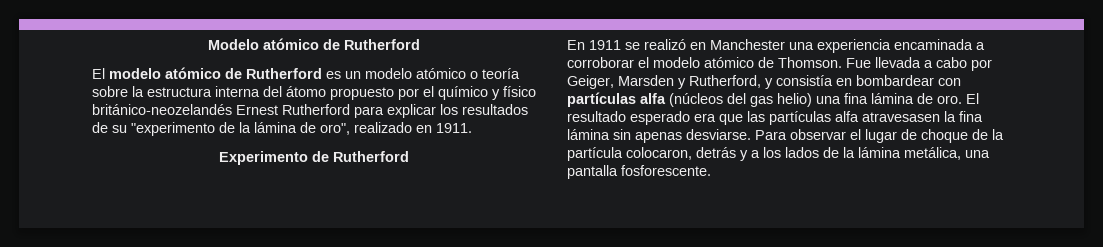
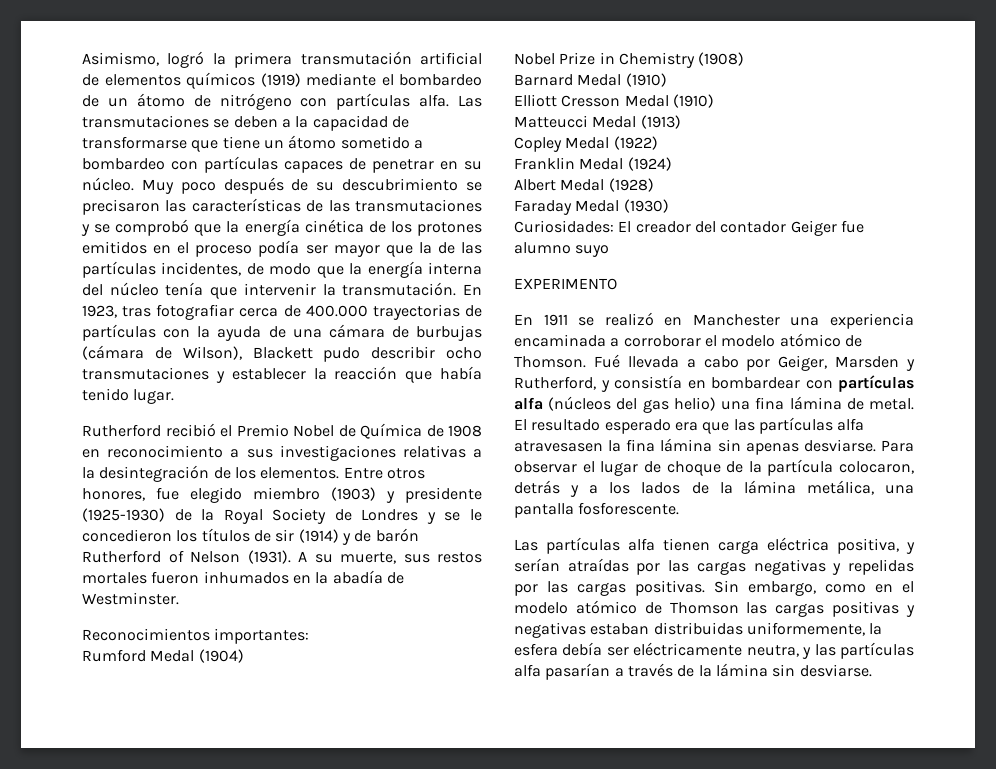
- Modelo atómico de Rutherford
- El modelo atómico de Rutherford es un modelo atómico o teoría sobre la estructura interna del átomo propuesto por el químico y físico británico-neozelandés Ernest Rutherford para explicar los resultados de su "experimento de la lámina de oro", realizado en 1911.
- Experimento de Rutherford
+ Asimismo, logró la primera transmutación artificial de elementos químicos (1919) mediante el bombardeo de un átomo de nitrógeno con partículas alfa. Las transmutaciones se deben a la capacidad de transformarse que tiene un átomo sometido a bombardeo con partículas capaces de penetrar en su núcleo. Muy poco después de su descubrimiento se precisaron las características de las transmutaciones y se comprobó que la energía cinética de los protones emitidos en el proceso podía ser mayor que la de las partículas incidentes, de modo que la energía interna del núcleo tenía que intervenir la transmutación. En 1923, tras fotografiar cerca de 400.000 trayectorias de partículas con la ayuda de una cámara de burbujas (cámara de Wilson), Blackett pudo describir ocho transmutaciones y establecer la reacción que había tenido lugar.
+ Rutherford recibió el Premio Nobel de Química de 1908 en reconocimiento a sus investigaciones relativas a la desintegración de los elementos. Entre otros honores, fue elegido miembro (1903) y presidente (1925-1930) de la Royal Society de Londres y se le concedieron los títulos de sir (1914) y de barón Rutherford of Nelson (1931). A su muerte, sus restos mortales fueron inhumados en la abadía de Westminster.
+ Reconocimientos importantes:
+ Rumford Medal (1904)
+ Nobel Prize in Chemistry (1908)
+ Barnard Medal (1910)
+ Elliott Cresson Medal (1910)
+ Matteucci Medal (1913)
+ Copley Medal (1922)
+ Franklin Medal (1924)
+ Albert Medal (1928)
+ Faraday Medal (1930)
+ Curiosidades: El creador del contador Geiger fue alumno suyo
+ EXPERIMENTO
- Fue llevada a cabo por Geiger, Marsden y Rutherford, y consistía en bombardear con partículas alfa (núcleos del gas helio) una fina lámina de oro.
+ Fué llevada a cabo por Geiger, Marsden y Rutherford, y consistía en bombardear con partículas alfa (núcleos del gas helio) una fina lámina de metal.
+ Las partículas alfa tienen carga eléctrica positiva, y serían atraídas por las cargas negativas y repelidas por las cargas positivas. Sin embargo, como en el modelo atómico de Thomson las cargas positivas y negativas estaban distribuidas uniformemente, la esfera debía ser eléctricamente neutra, y las partículas alfa pasarían a través de la lámina sin desviarse.

